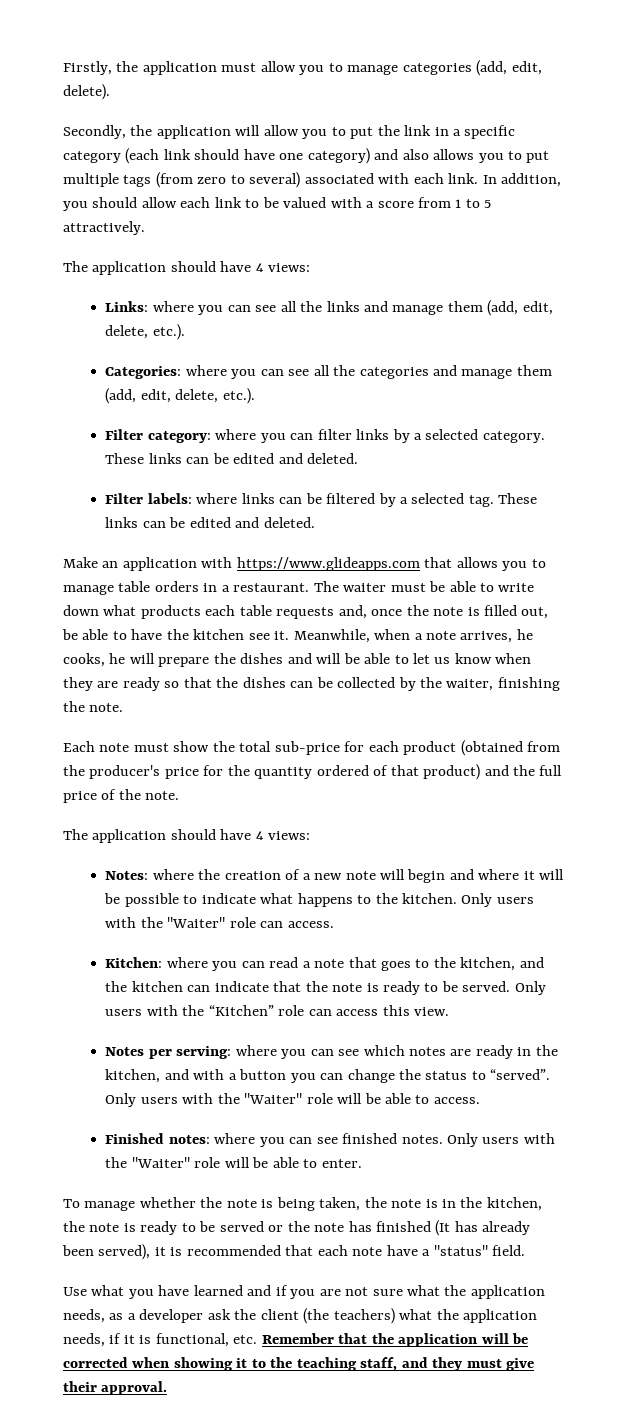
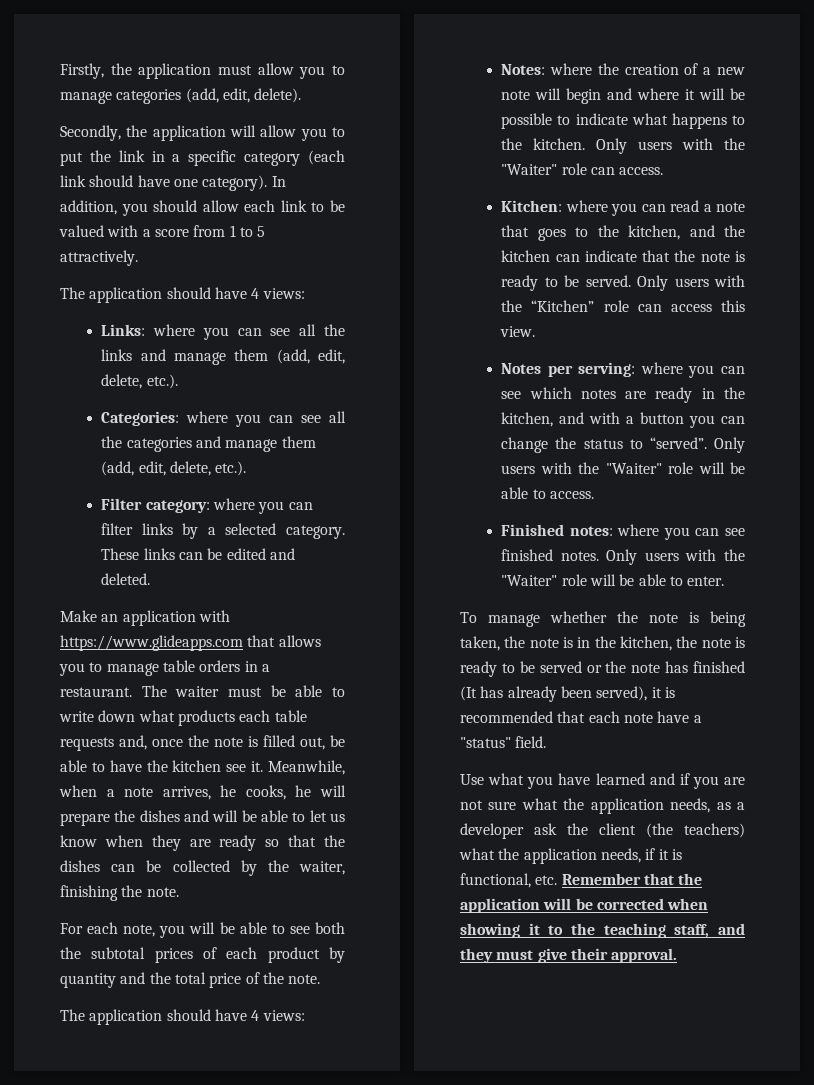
- Secondly, the application will allow you to put the link in a specific category (each link should have one category) and also allows you to put multiple tags (from zero to several) associated with each link.
+ Secondly, the application will allow you to put the link in a specific category (each link should have one category).
- Filter labels: where links can be filtered by a selected tag. These links can be edited and deleted.
- Each note must show the total sub-price for each product (obtained from the producer's price for the quantity ordered of that product) and the full price of the note.
+ For each note, you will be able to see both the subtotal prices of each product by quantity and the total price of the note.

